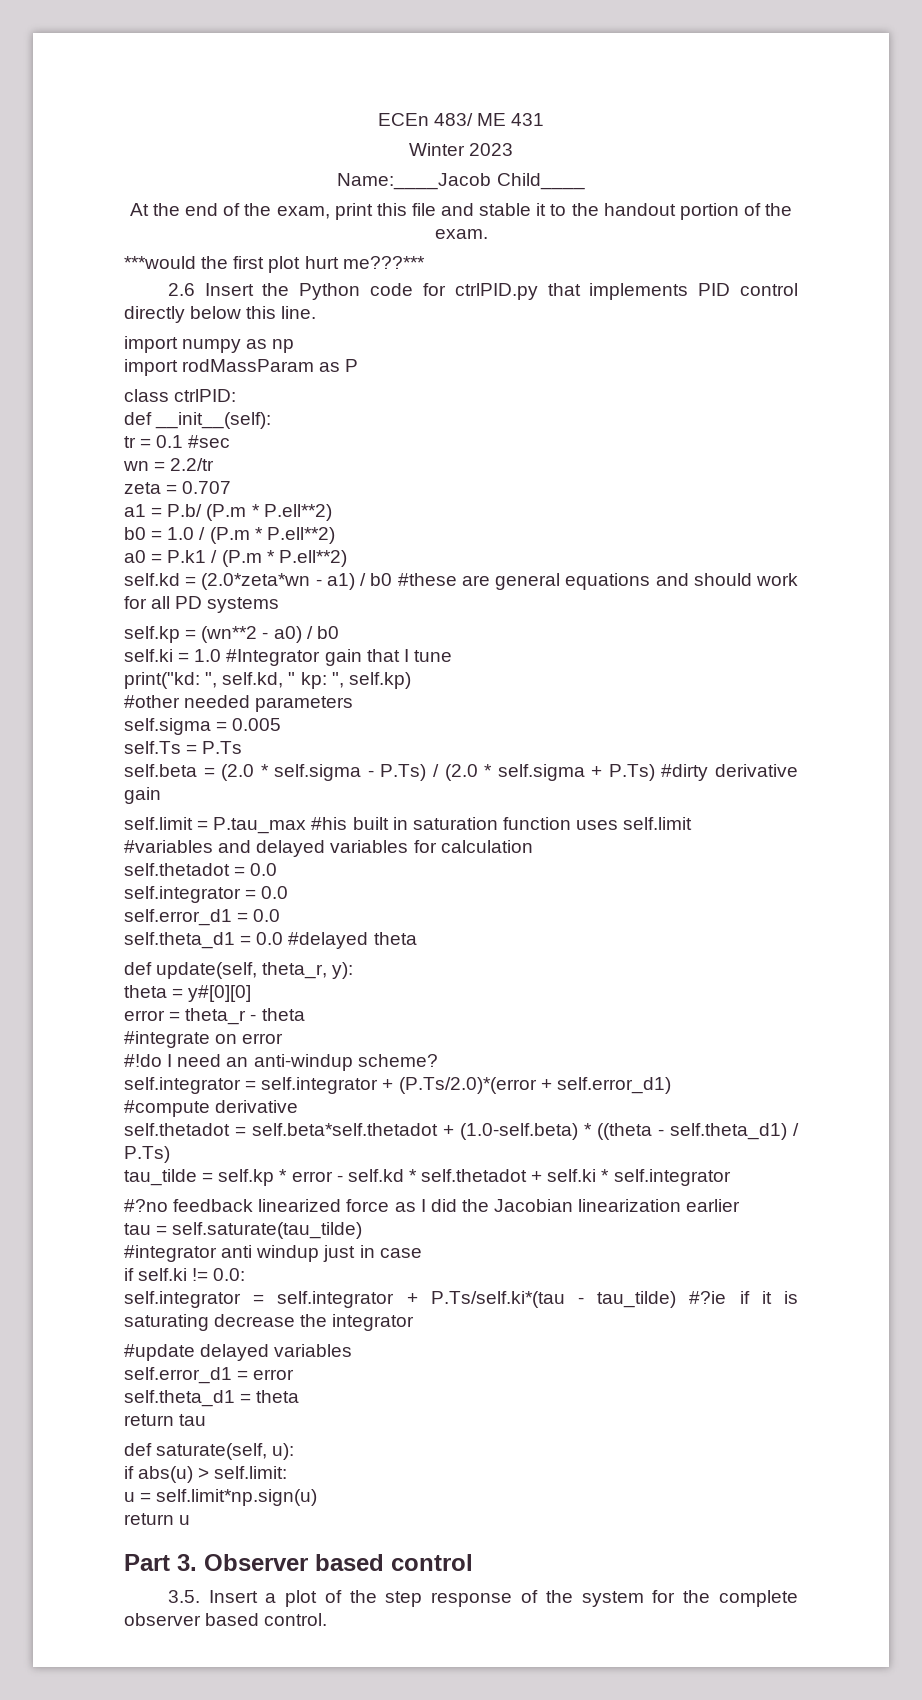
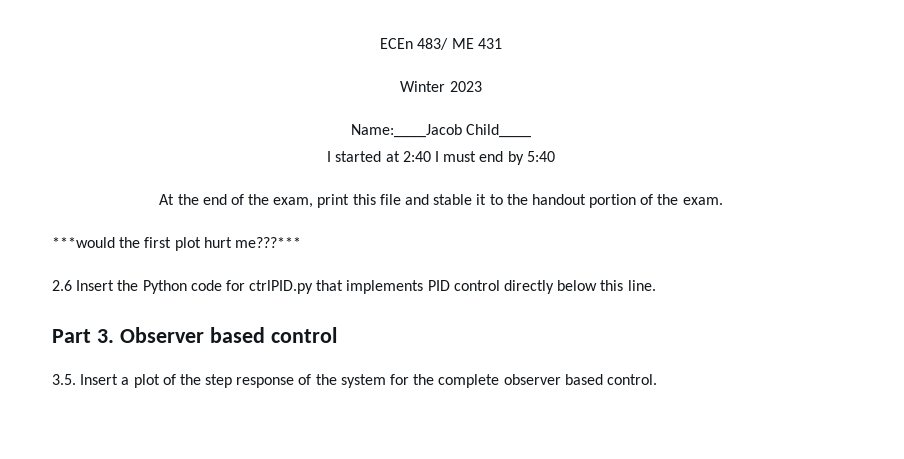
+ I started at 2:40 I must end by 5:40
- import numpy as np
- import rodMassParam as P
- class ctrlPID:
- def __init__(self):
- tr = 0.1 #sec
- wn = 2.2/tr
- zeta = 0.707
- a1 = P.b/ (P.m * P.ell**2)
- b0 = 1.0 / (P.m * P.ell**2)
- a0 = P.k1 / (P.m * P.ell**2)
- self.kd = (2.0*zeta*wn - a1) / b0 #these are general equations and should work for all PD systems
- self.kp = (wn**2 - a0) / b0
- self.ki = 1.0 #Integrator gain that I tune
- print("kd: ", self.kd, " kp: ", self.kp)
- #other needed parameters
- self.sigma = 0.005
- self.Ts = P.Ts
- self.beta = (2.0 * self.sigma - P.Ts) / (2.0 * self.sigma + P.Ts) #dirty derivative gain
- self.limit = P.tau_max #his built in saturation function uses self.limit
- #variables and delayed variables for calculation
- self.thetadot = 0.0
- self.integrator = 0.0
- self.error_d1 = 0.0
- self.theta_d1 = 0.0 #delayed theta
- def update(self, theta_r, y):
- theta = y#[0][0]
- error = theta_r - theta
- #integrate on error
- #!do I need an anti-windup scheme?
- self.integrator = self.integrator + (P.Ts/2.0)*(error + self.error_d1)
- #compute derivative
- self.thetadot = self.beta*self.thetadot + (1.0-self.beta) * ((theta - self.theta_d1) / P.Ts)
- tau_tilde = self.kp * error - self.kd * self.thetadot + self.ki * self.integrator
- #?no feedback linearized force as I did the Jacobian linearization earlier
- tau = self.saturate(tau_tilde)
- #integrator anti windup just in case
- if self.ki != 0.0:
- self.integrator = self.integrator + P.Ts/self.ki*(tau - tau_tilde) #?ie if it is saturating decrease the integrator
- #update delayed variables
- self.error_d1 = error
- self.theta_d1 = theta
- return tau
- def saturate(self, u):
- if abs(u) > self.limit:
- u = self.limit*np.sign(u)
- return u

